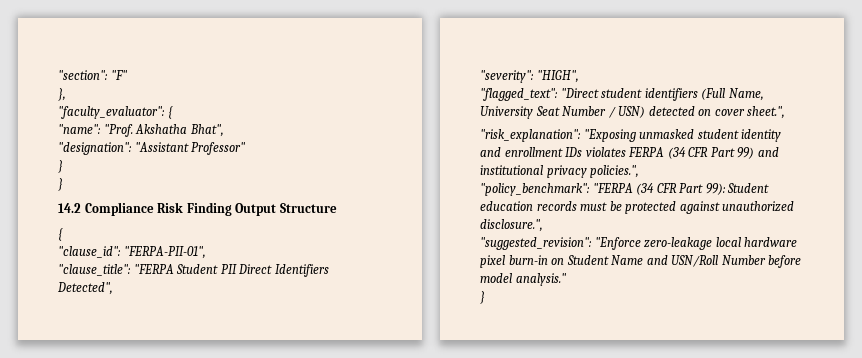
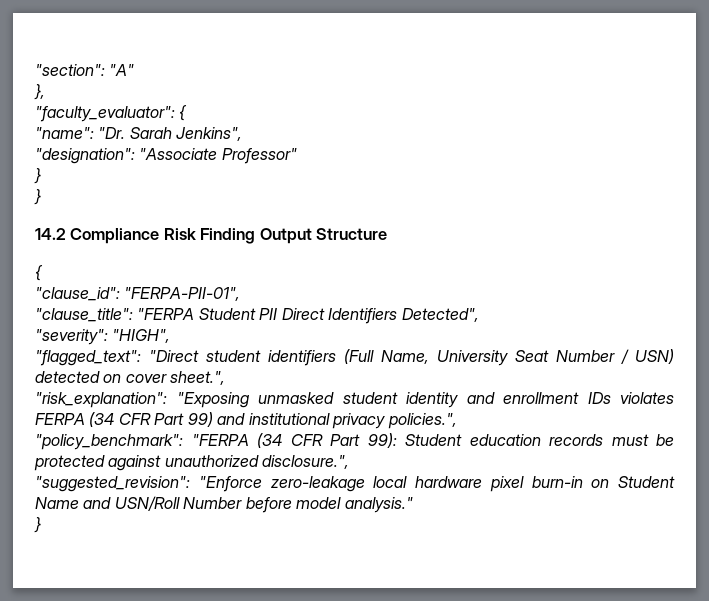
- "section": "F"
+ "section": "A"
- "name": "Prof. Akshatha Bhat",
+ "name": "Dr. Sarah Jenkins",
- "designation": "Assistant Professor"
+ "designation": "Associate Professor"

